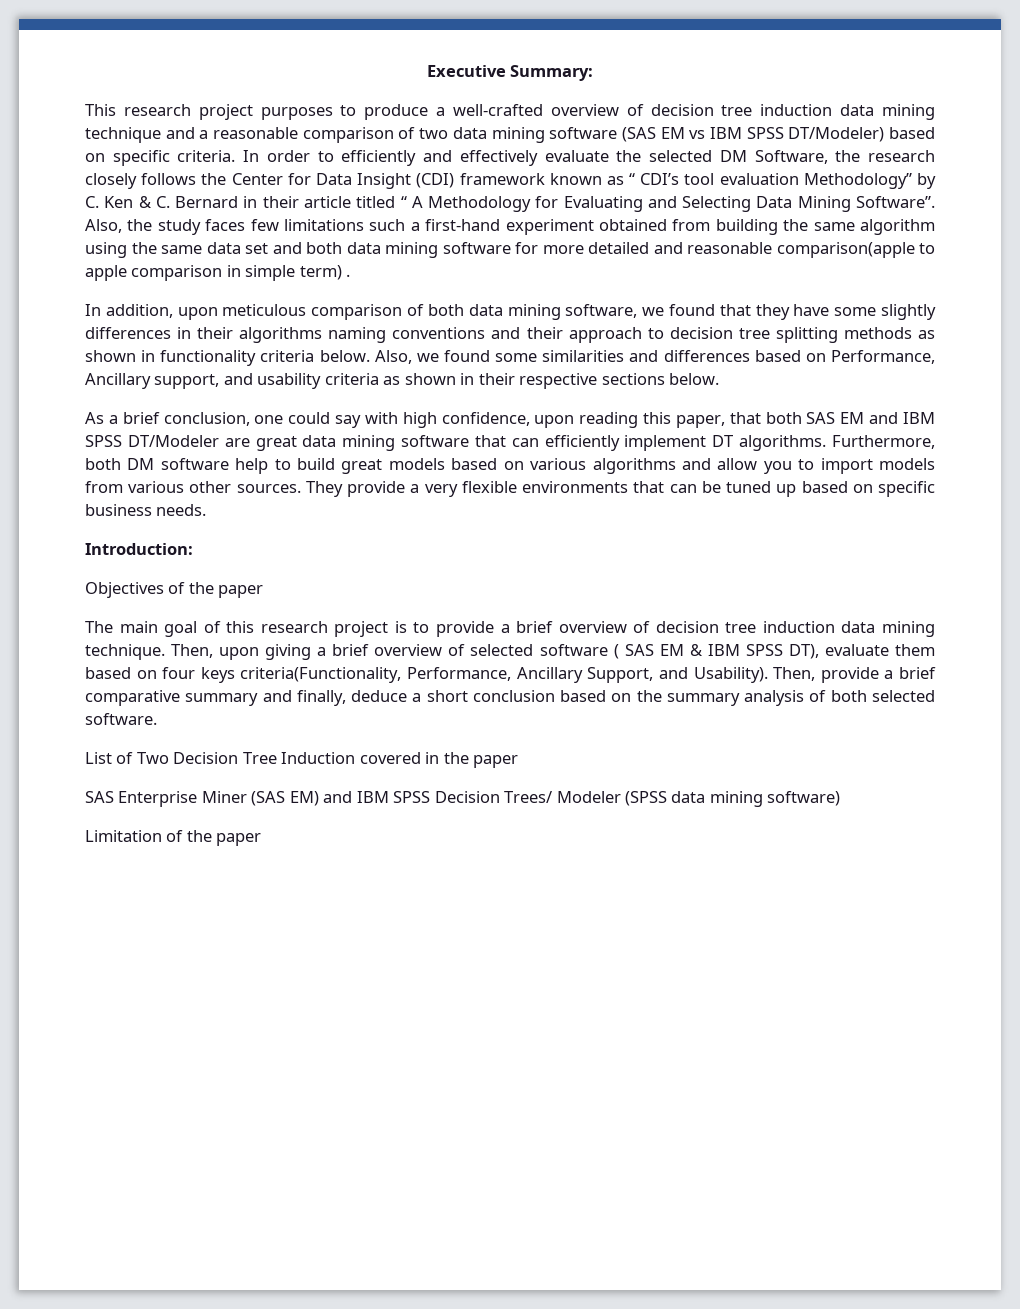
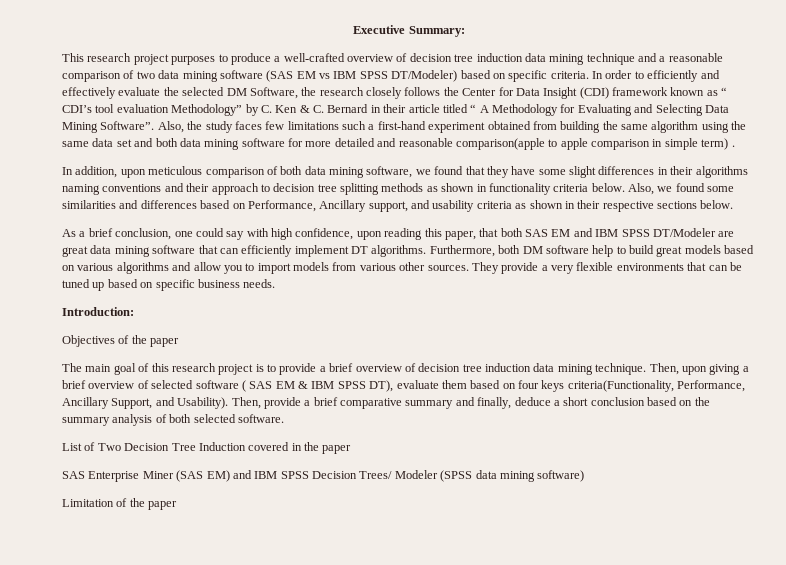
- In addition, upon meticulous comparison of both data mining software, we found that they have some slightly differences in their algorithms naming conventions and their approach to decision tree splitting methods as shown in functionality criteria below.
+ In addition, upon meticulous comparison of both data mining software, we found that they have some slight differences in their algorithms naming conventions and their approach to decision tree splitting methods as shown in functionality criteria below.

